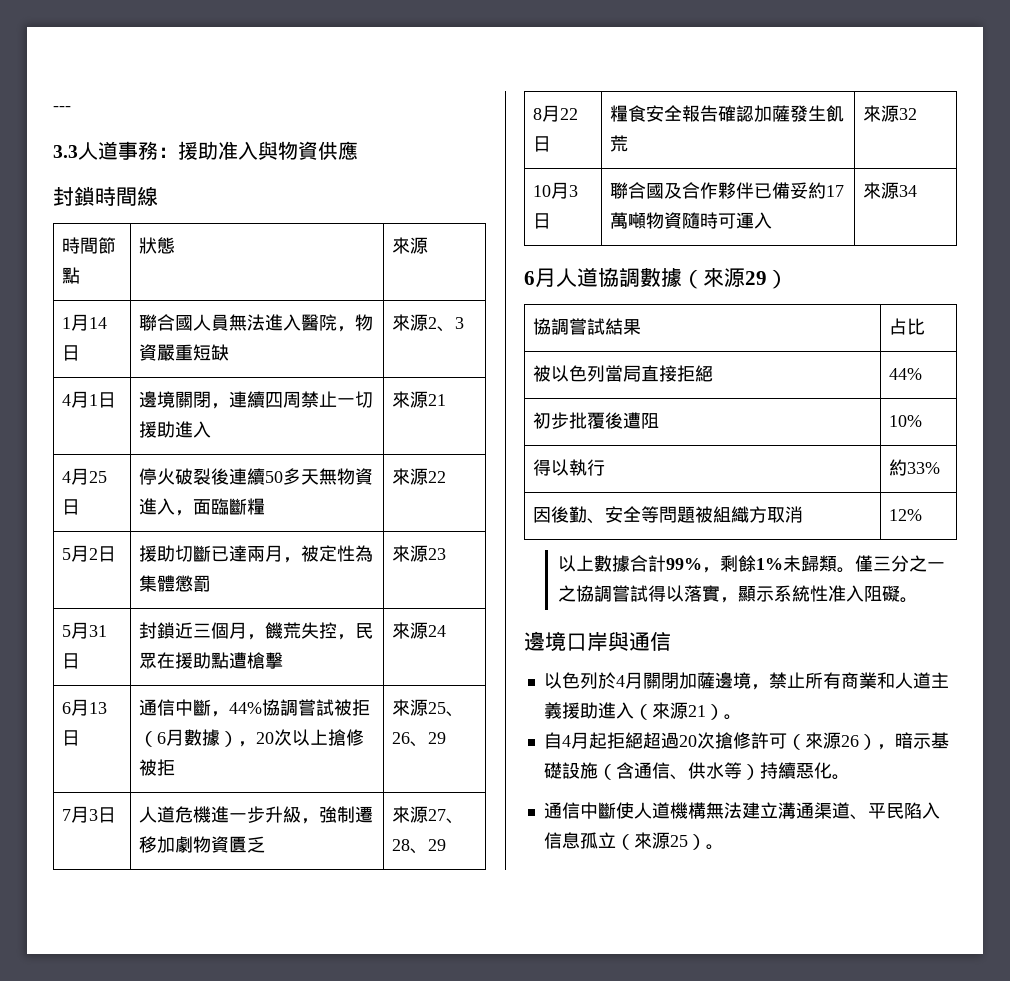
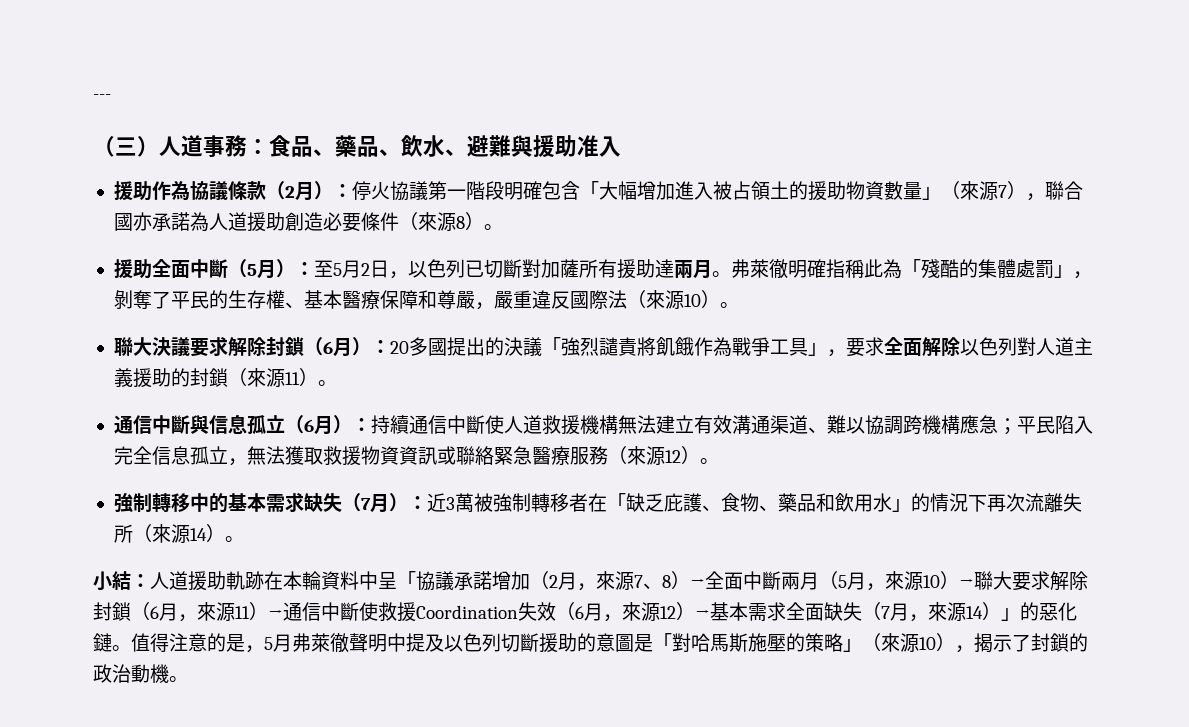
- 3.3人道事務：援助准入與物資供應
- 封鎖時間線
- 時間節點 | 狀態 | 來源
- 1月14日 | 聯合國人員無法進入醫院，物資嚴重短缺 | 來源2、3
- 4月1日 | 邊境關閉，連續四周禁止一切援助進入 | 來源21
- 4月25日 | 停火破裂後連續50多天無物資進入，面臨斷糧 | 來源22
- 5月2日 | 援助切斷已達兩月，被定性為集體懲罰 | 來源23
- 5月31日 | 封鎖近三個月，饑荒失控，民眾在援助點遭槍擊 | 來源24
- 6月13日 | 通信中斷，44%協調嘗試被拒（6月數據），20次以上搶修被拒 | 來源25、26、29
- 7月3日 | 人道危機進一步升級，強制遷移加劇物資匱乏 | 來源27、28、29
- 8月22日 | 糧食安全報告確認加薩發生飢荒 | 來源32
- 10月3日 | 聯合國及合作夥伴已備妥約17萬噸物資隨時可運入 | 來源34
- 6月人道協調數據（來源29）
- 協調嘗試結果 | 占比
- 被以色列當局直接拒絕 | 44%
- 初步批覆後遭阻 | 10%
- 得以執行 | 約33%
- 因後勤、安全等問題被組織方取消 | 12%
- 以上數據合計99%，剩餘1%未歸類。僅三分之一之協調嘗試得以落實，顯示系統性准入阻礙。
- 邊境口岸與通信
- 以色列於4月關閉加薩邊境，禁止所有商業和人道主義援助進入（來源21）。
- 自4月起拒絕超過20次搶修許可（來源26），暗示基礎設施（含通信、供水等）持續惡化。
- 通信中斷使人道機構無法建立溝通渠道、平民陷入信息孤立（來源25）。
+ （三）人道事務：食品、藥品、飲水、避難與援助准入
+ 援助作為協議條款（2月）：停火協議第一階段明確包含「大幅增加進入被占領土的援助物資數量」（來源7），聯合國亦承諾為人道援助創造必要條件（來源8）。
+ 援助全面中斷（5月）：至5月2日，以色列已切斷對加薩所有援助達兩月。弗萊徹明確指稱此為「殘酷的集體處罰」，剝奪了平民的生存權、基本醫療保障和尊嚴，嚴重違反國際法（來源10）。
+ 聯大決議要求解除封鎖（6月）：20多國提出的決議「強烈譴責將飢餓作為戰爭工具」，要求全面解除以色列對人道主義援助的封鎖（來源11）。
+ 通信中斷與信息孤立（6月）：持續通信中斷使人道救援機構無法建立有效溝通渠道、難以協調跨機構應急；平民陷入完全信息孤立，無法獲取救援物資資訊或聯絡緊急醫療服務（來源12）。
+ 強制轉移中的基本需求缺失（7月）：近3萬被強制轉移者在「缺乏庇護、食物、藥品和飲用水」的情況下再次流離失所（來源14）。
+ 小結：人道援助軌跡在本輪資料中呈「協議承諾增加（2月，來源7、8）→全面中斷兩月（5月，來源10）→聯大要求解除封鎖（6月，來源11）→通信中斷使救援Coordination失效（6月，來源12）→基本需求全面缺失（7月，來源14）」的惡化鏈。值得注意的是，5月弗萊徹聲明中提及以色列切斷援助的意圖是「對哈馬斯施壓的策略」（來源10），揭示了封鎖的政治動機。

